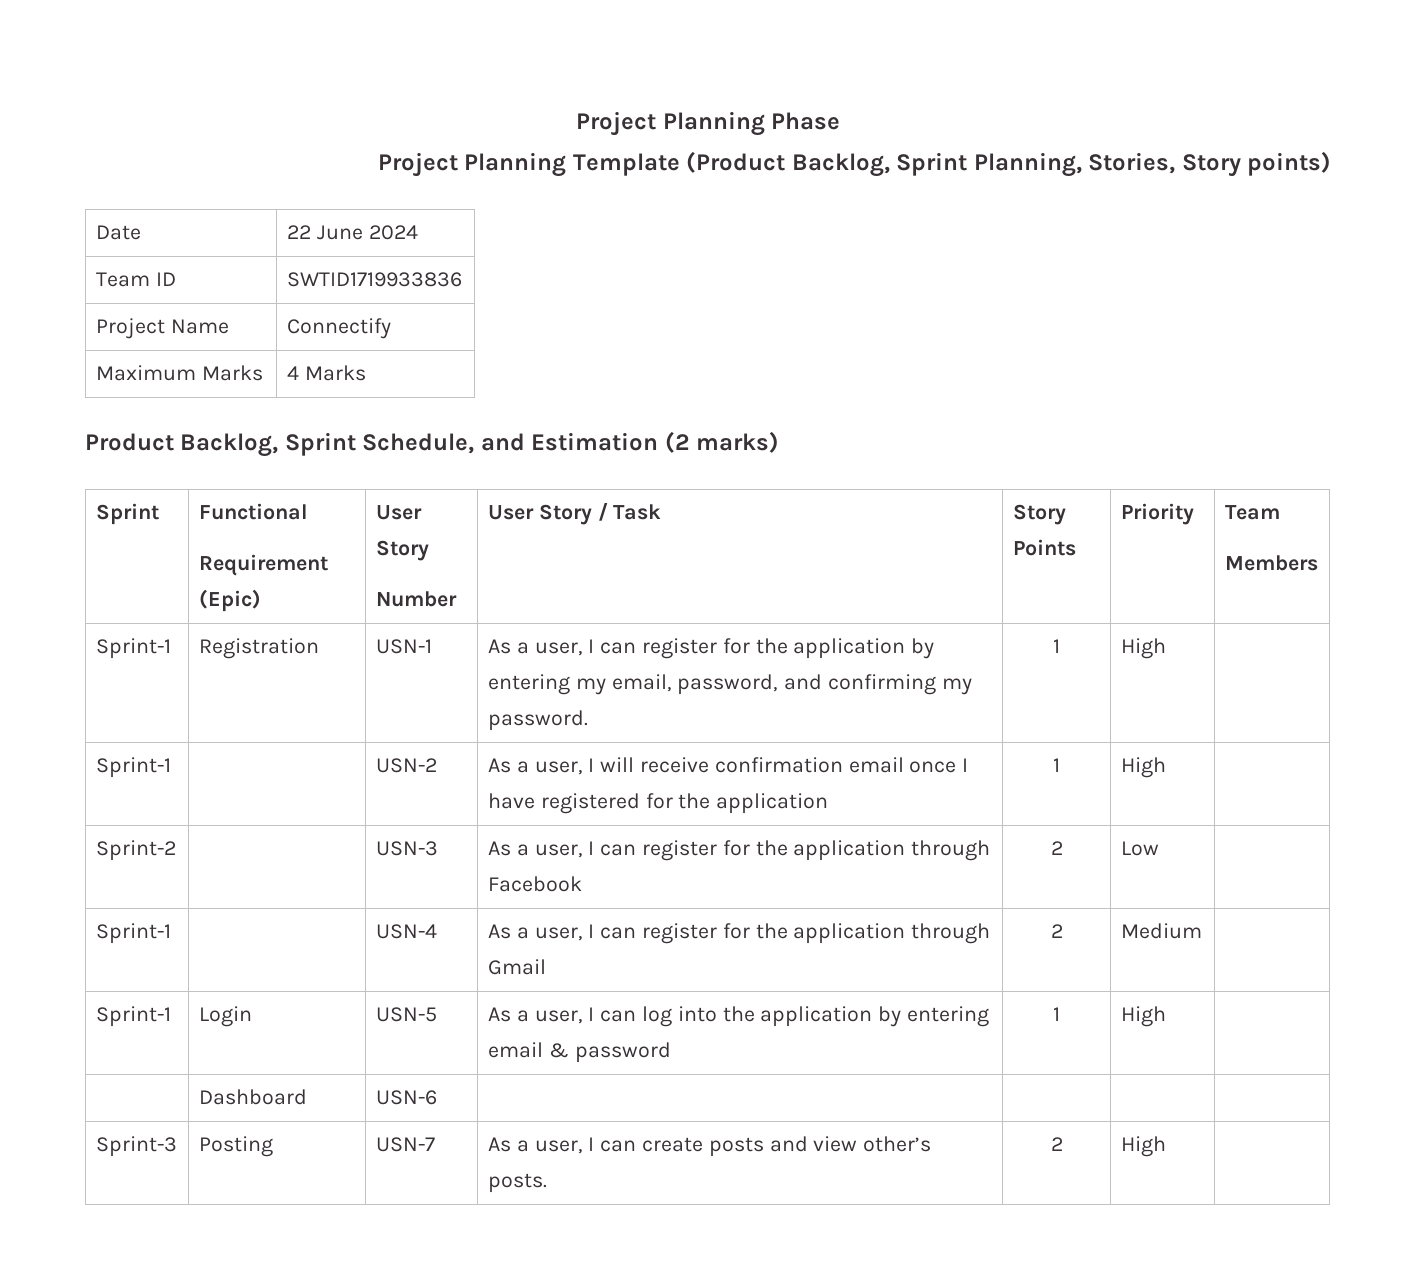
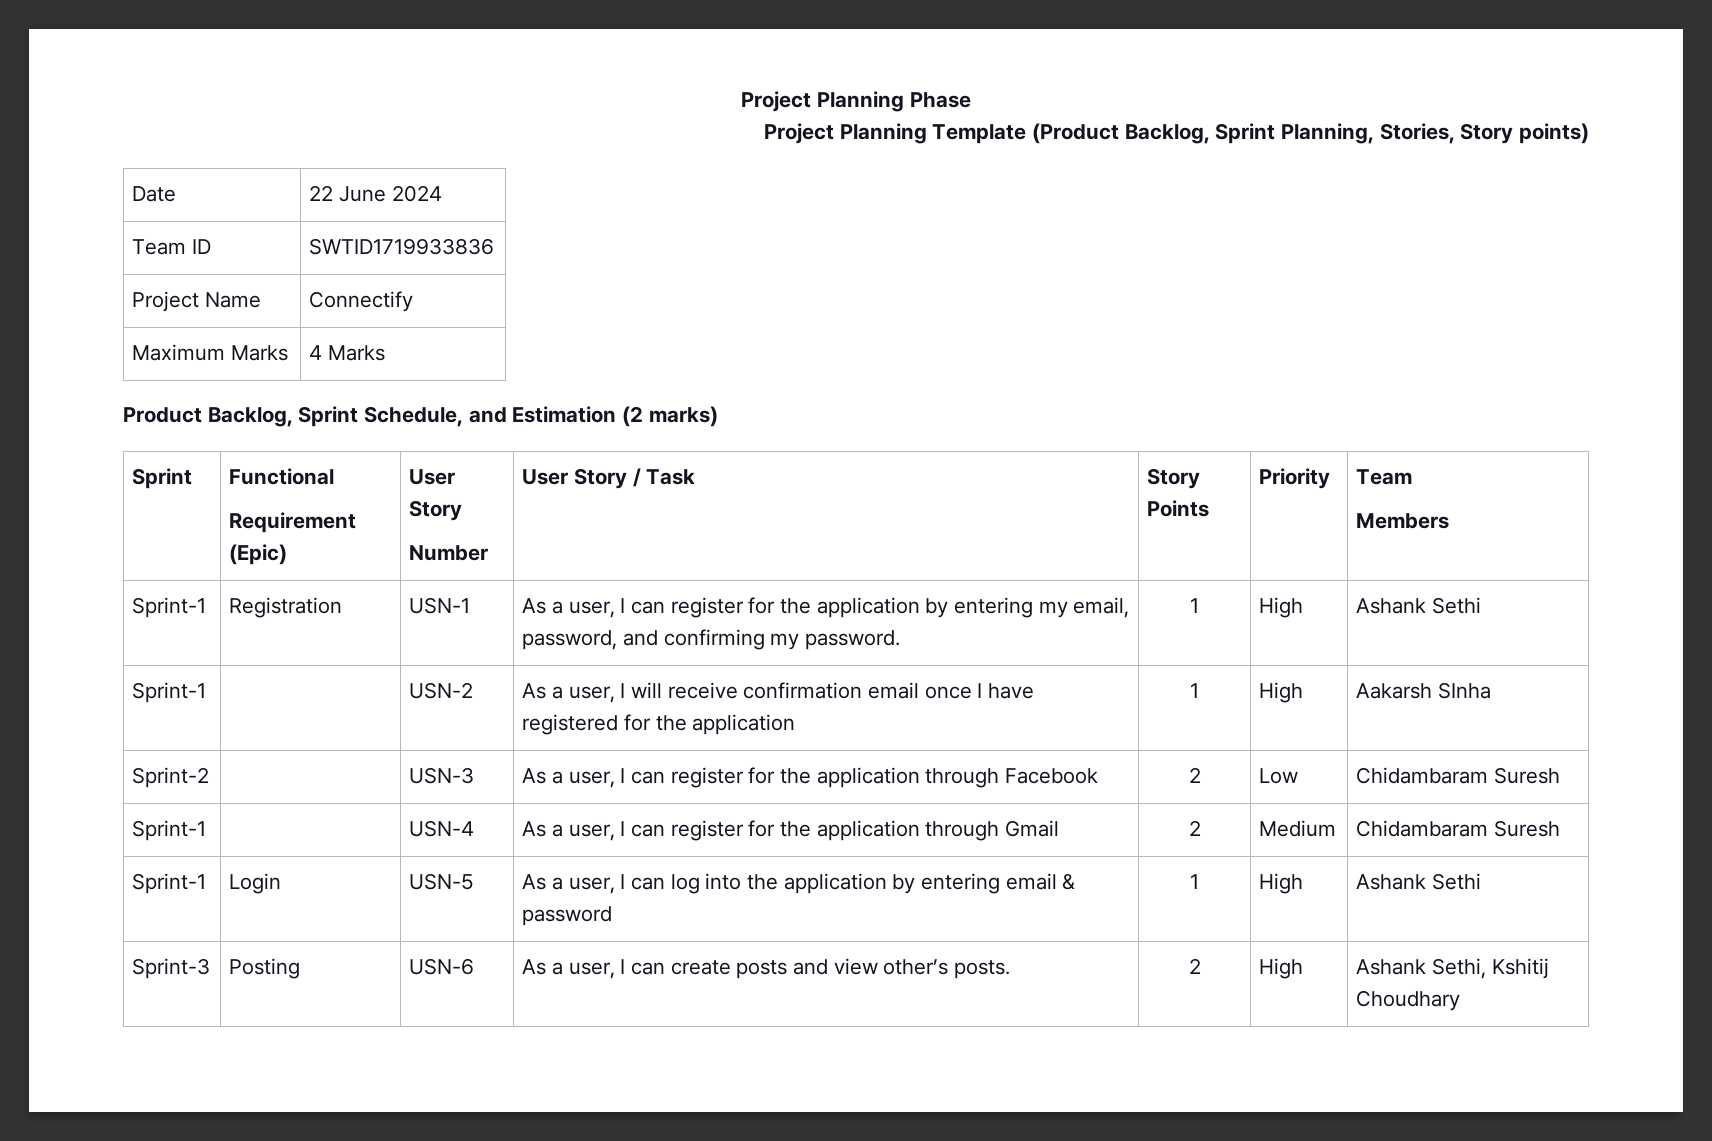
- Sprint-1 | Registration | USN-1 | As a user, I can register for the application by entering my email, password, and confirming my password. | 1 | High |
+ Sprint-1 | Registration | USN-1 | As a user, I can register for the application by entering my email, password, and confirming my password. | 1 | High | Ashank Sethi
- Sprint-1 | | USN-2 | As a user, I will receive confirmation email once I have registered for the application | 1 | High |
+ Sprint-1 | | USN-2 | As a user, I will receive confirmation email once I have registered for the application | 1 | High | Aakarsh SInha
- Sprint-2 | | USN-3 | As a user, I can register for the application through Facebook | 2 | Low |
+ Sprint-2 | | USN-3 | As a user, I can register for the application through Facebook | 2 | Low | Chidambaram Suresh
- Sprint-1 | | USN-4 | As a user, I can register for the application through Gmail | 2 | Medium |
+ Sprint-1 | | USN-4 | As a user, I can register for the application through Gmail | 2 | Medium | Chidambaram Suresh
- Sprint-1 | Login | USN-5 | As a user, I can log into the application by entering email & password | 1 | High |
- | Dashboard | USN-6 | | | |
+ Sprint-1 | Login | USN-5 | As a user, I can log into the application by entering email & password | 1 | High | Ashank Sethi
- Sprint-3 | Posting | USN-7 | As a user, I can create posts and view other’s posts. | 2 | High |
+ Sprint-3 | Posting | USN-6 | As a user, I can create posts and view other’s posts. | 2 | High | Ashank Sethi, Kshitij Choudhary

